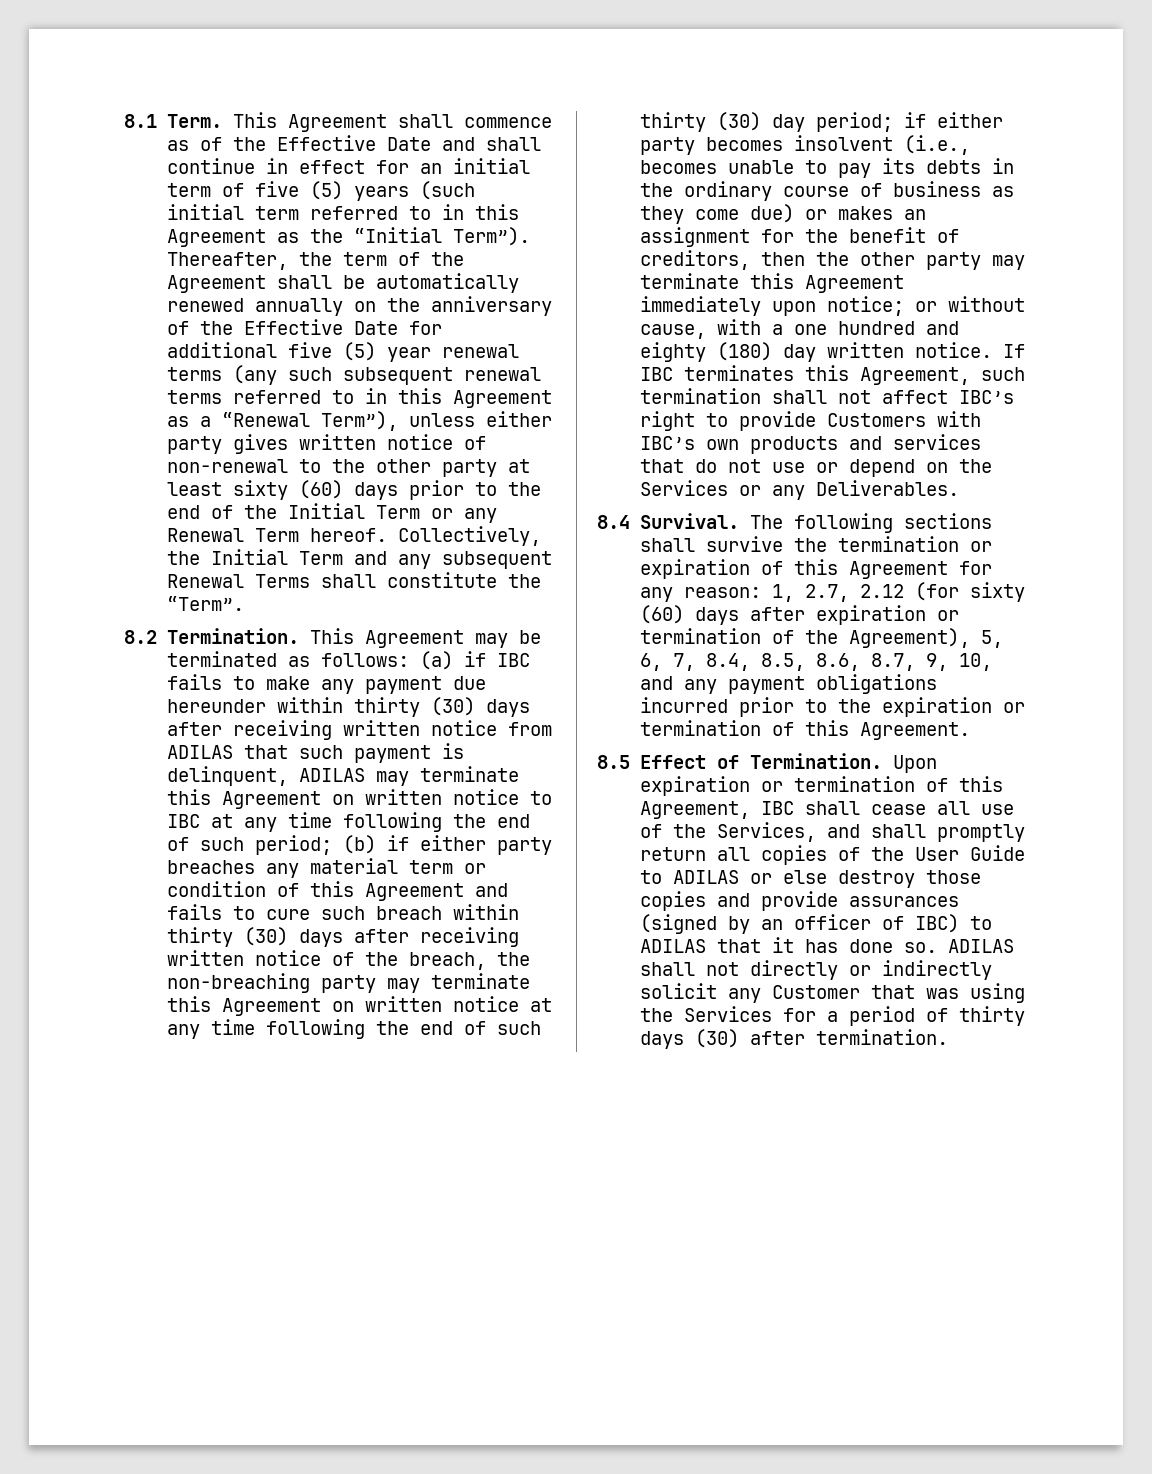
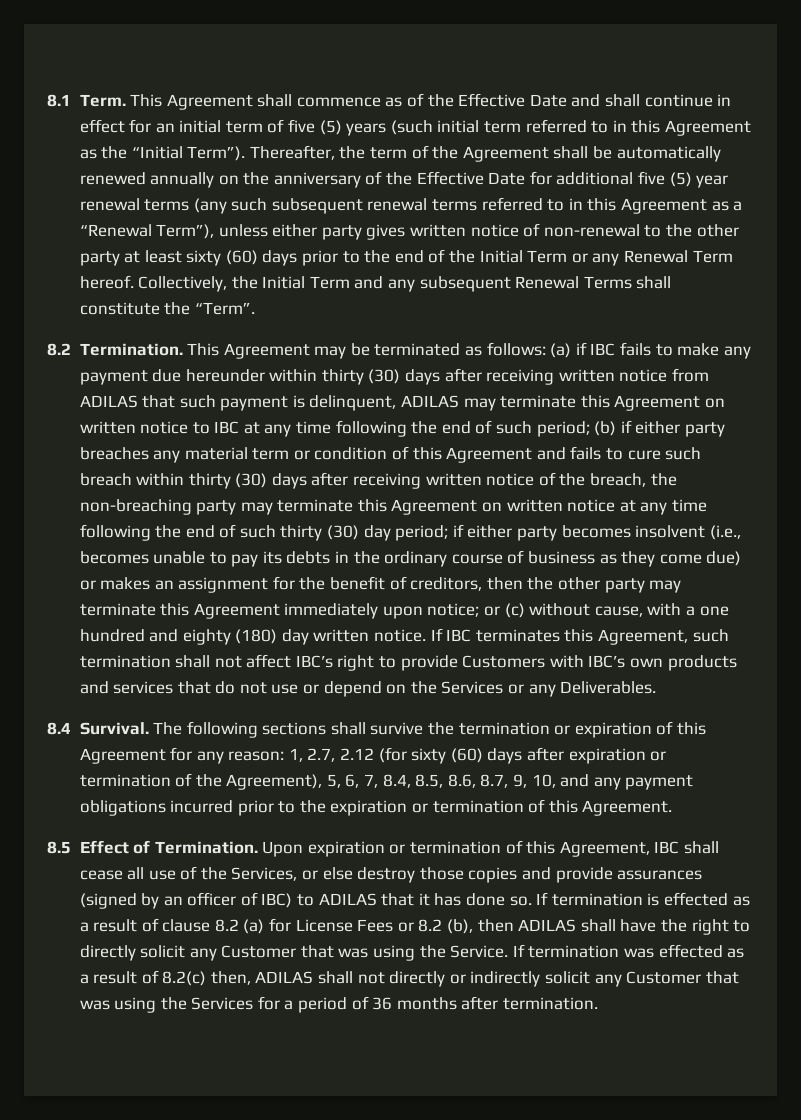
- or without cause, with a one hundred and eighty (180) day written notice.
+ or (c) without cause, with a one hundred and eighty (180) day written notice.
- Upon expiration or termination of this Agreement, IBC shall cease all use of the Services, and shall promptly return all copies of the User Guide to ADILAS or else destroy those copies and provide assurances (signed by an officer of IBC) to ADILAS that it has done so.
+ Upon expiration or termination of this Agreement, IBC shall cease all use of the Services, or else destroy those copies and provide assurances (signed by an officer of IBC) to ADILAS that it has done so.
- ADILAS shall not directly or indirectly solicit any Customer that was using the Services for a period of thirty days (30) after termination.
+ If termination is effected as a result of clause 8.2 (a) for License Fees or 8.2 (b), then ADILAS shall have the right to directly solicit any Customer that was using the Service. If termination was effected as a result of 8.2(c) then, ADILAS shall not directly or indirectly solicit any Customer that was using the Services for a period of 36 months after termination.

